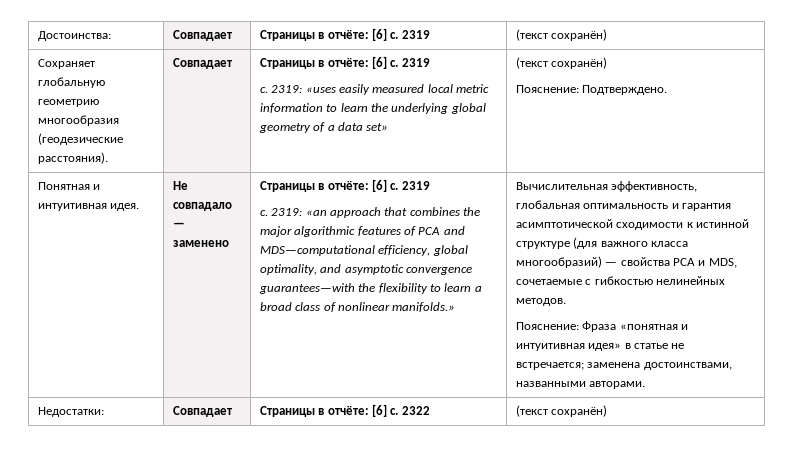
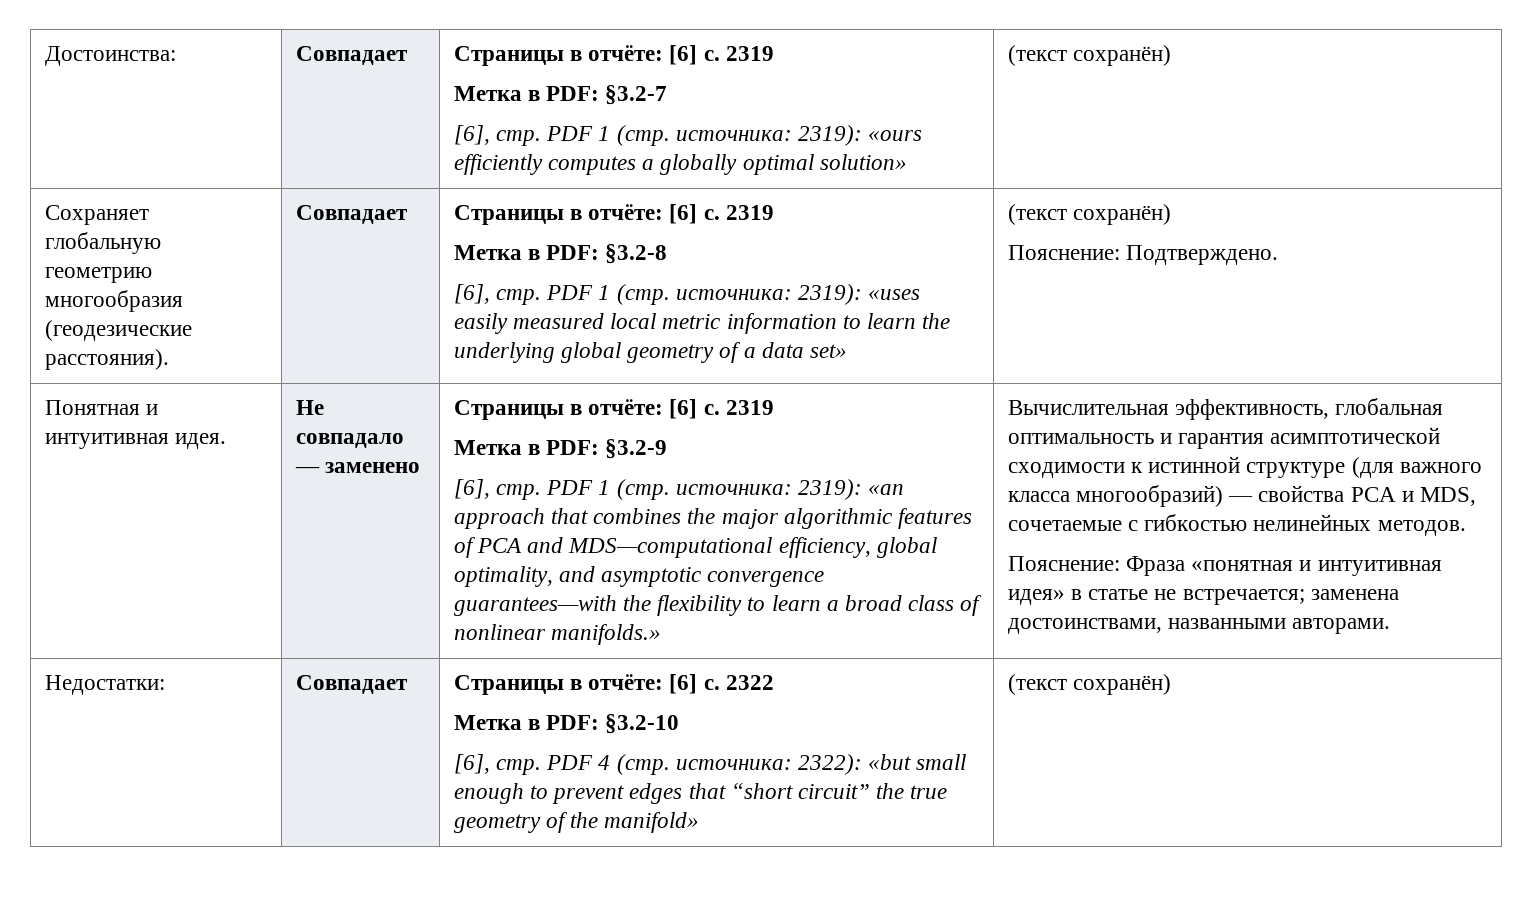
- Достоинства: | Совпадает | Страницы в отчёте: [6] с. 2319 | (текст сохранён)
+ Достоинства: | Совпадает | Страницы в отчёте: [6] с. 2319
+ Метка в PDF: §3.2-7
+ [6], стр. PDF 1 (стр. источника: 2319): «ours efficiently computes a globally optimal solution» | (текст сохранён)
- с. 2319: «uses easily measured local metric information to learn the underlying global geometry of a data set»
+ Метка в PDF: §3.2-8
+ [6], стр. PDF 1 (стр. источника: 2319): «uses easily measured local metric information to learn the underlying global geometry of a data set»
- с. 2319: «an approach that combines the major algorithmic features of PCA and MDS—computational efficiency, global optimality, and asymptotic convergence guarantees—with the flexibility to learn a broad class of nonlinear manifolds.»
+ Метка в PDF: §3.2-9
+ [6], стр. PDF 1 (стр. источника: 2319): «an approach that combines the major algorithmic features of PCA and MDS—computational efficiency, global optimality, and asymptotic convergence guarantees—with the flexibility to learn a broad class of nonlinear manifolds.»
- Недостатки: | Совпадает | Страницы в отчёте: [6] с. 2322 | (текст сохранён)
+ Недостатки: | Совпадает | Страницы в отчёте: [6] с. 2322
+ Метка в PDF: §3.2-10
+ [6], стр. PDF 4 (стр. источника: 2322): «but small enough to prevent edges that “short circuit” the true geometry of the manifold» | (текст сохранён)

